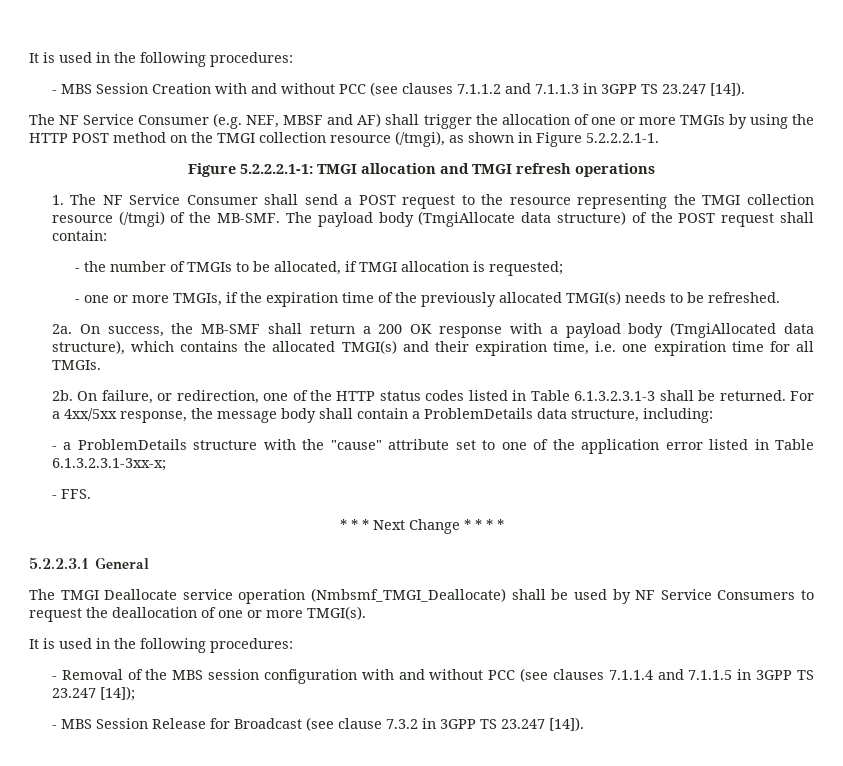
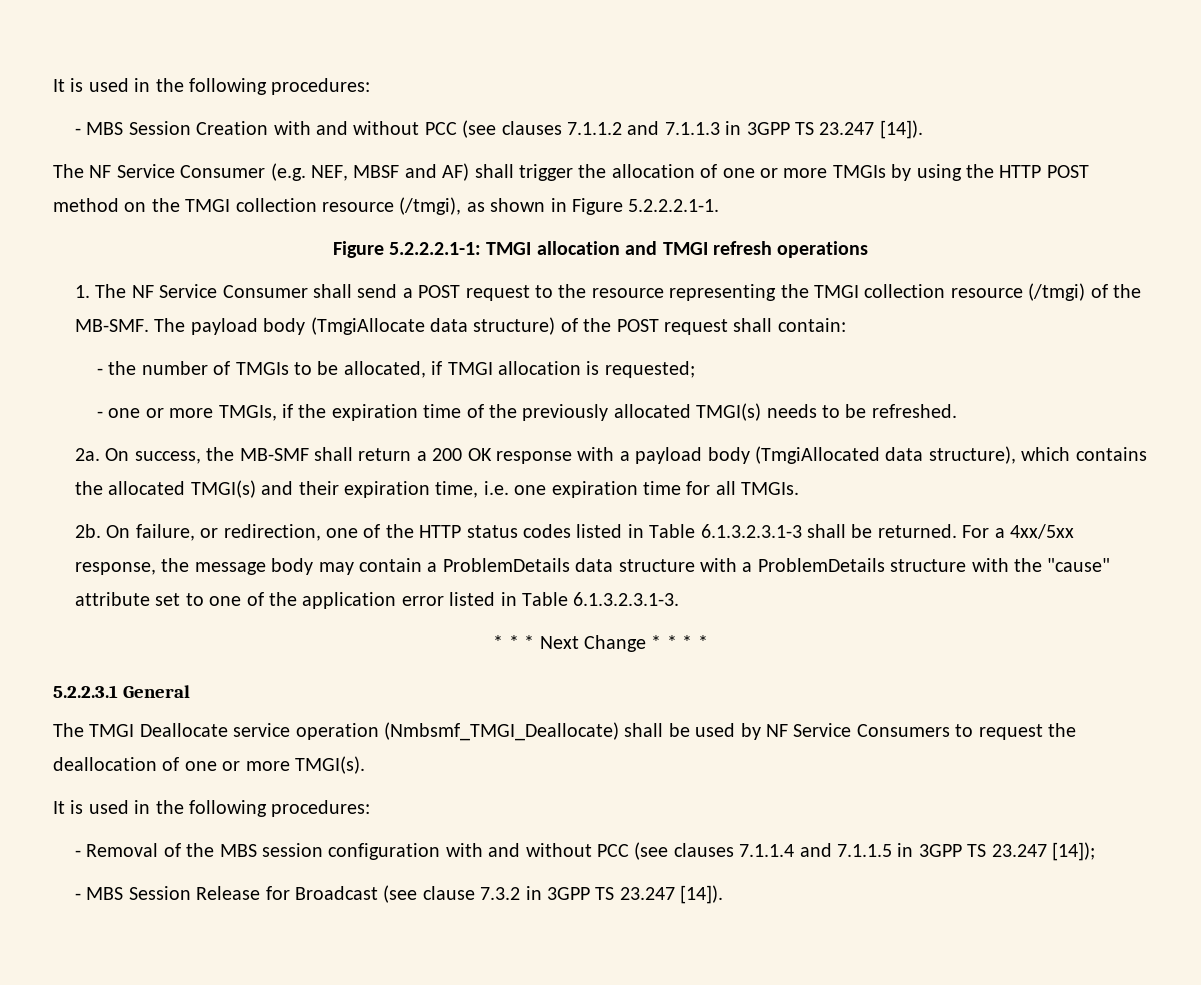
- For a 4xx/5xx response, the message body shall contain a ProblemDetails data structure, including:
- - a ProblemDetails structure with the "cause" attribute set to one of the application error listed in Table 6.1.3.2.3.1-3xx-x;
- - FFS.
+ For a 4xx/5xx response, the message body may contain a ProblemDetails data structure with a ProblemDetails structure with the "cause" attribute set to one of the application error listed in Table 6.1.3.2.3.1-3.

